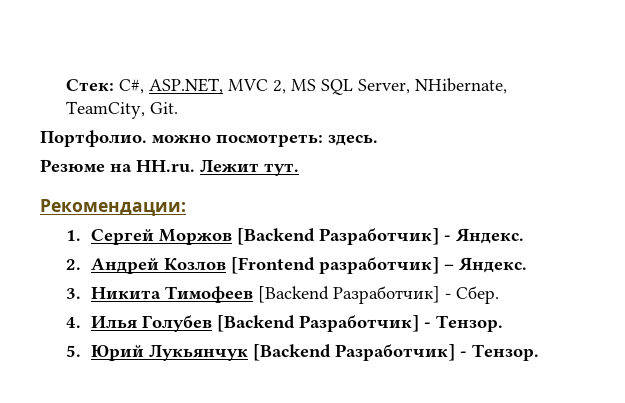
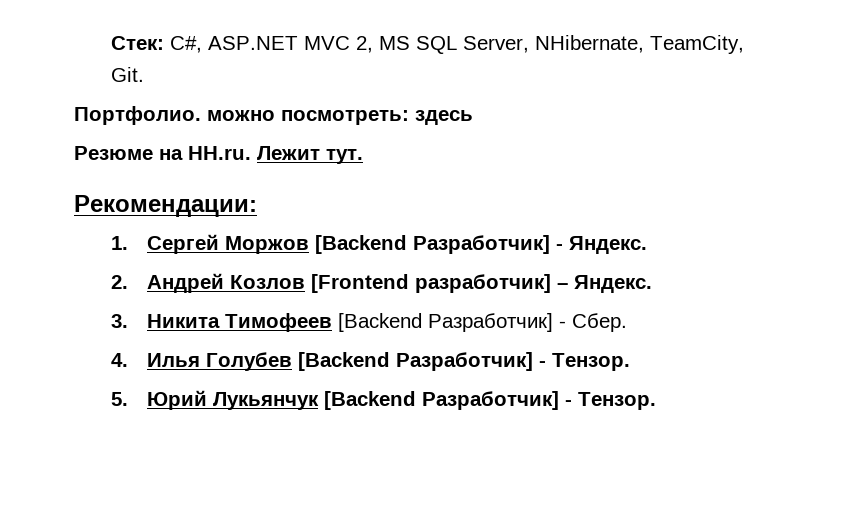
- Стек: C#, ASP.NET, MVC 2, MS SQL Server, NHibernate, TeamCity, Git.
+ Стек: C#, ASP.NET MVC 2, MS SQL Server, NHibernate, TeamCity, Git.
- Портфолио. можно посмотреть: здесь.
+ Портфолио. можно посмотреть: здесь

